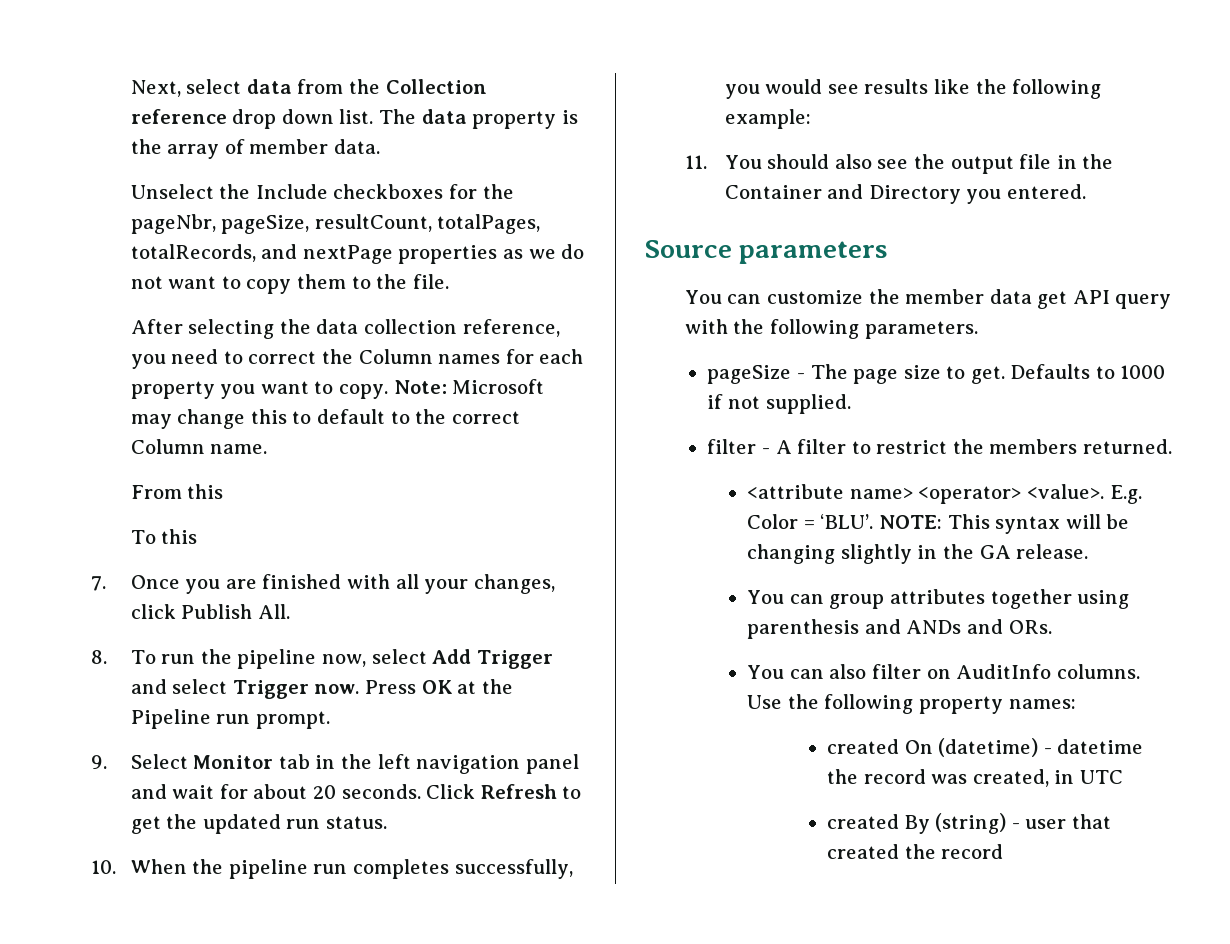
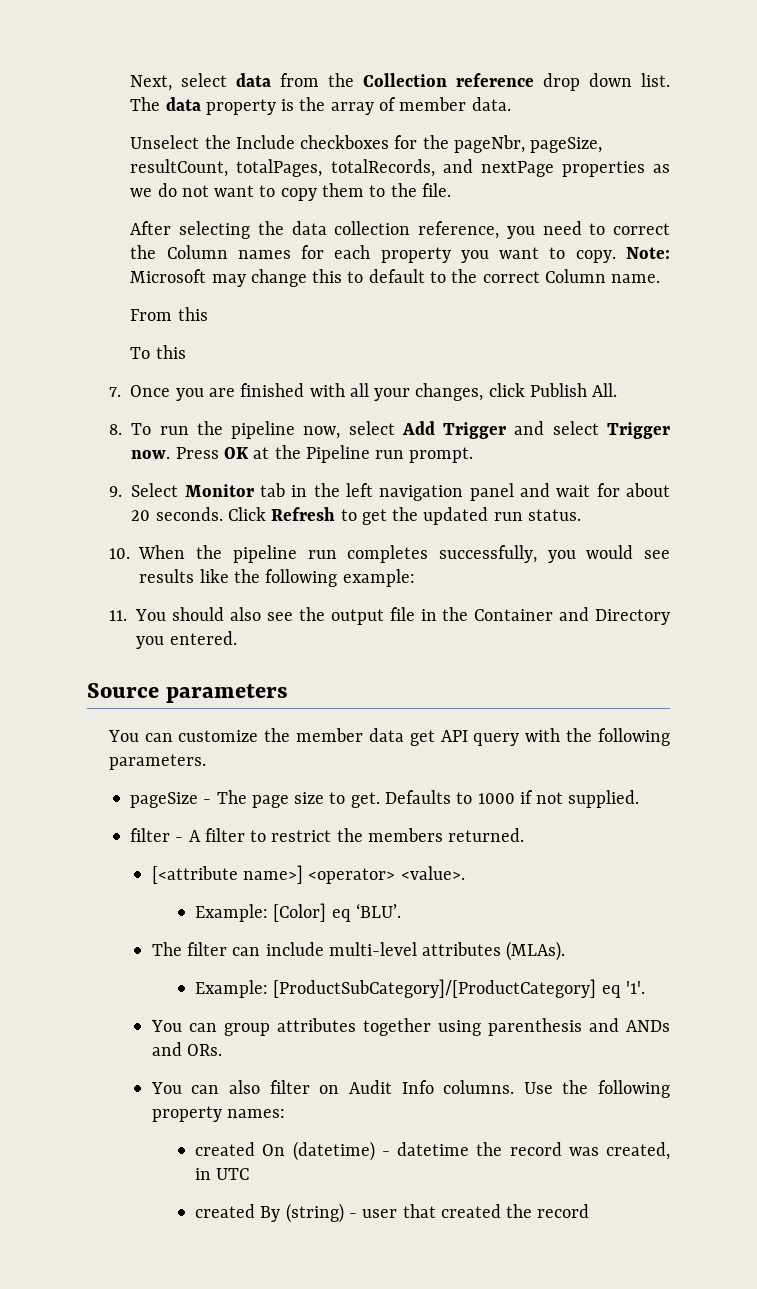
- <attribute name> <operator> <value>. E.g. Color = ‘BLU’. NOTE: This syntax will be changing slightly in the GA release.
+ [<attribute name>] <operator> <value>.
+ Example: [Color] eq ‘BLU’.
+ The filter can include multi-level attributes (MLAs).
+ Example: [ProductSubCategory]/[ProductCategory] eq '1'.
- You can also filter on AuditInfo columns.
+ You can also filter on Audit Info columns.

